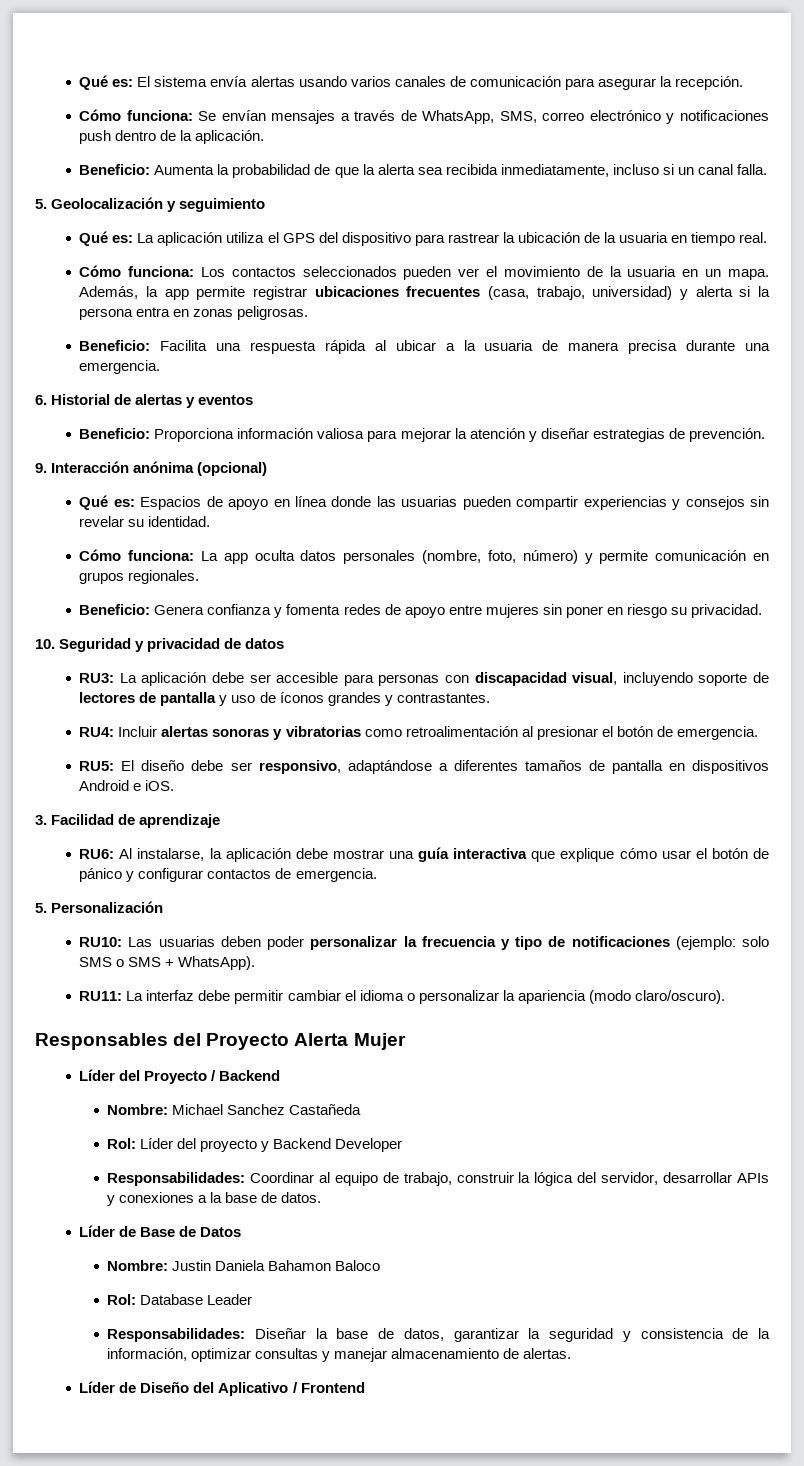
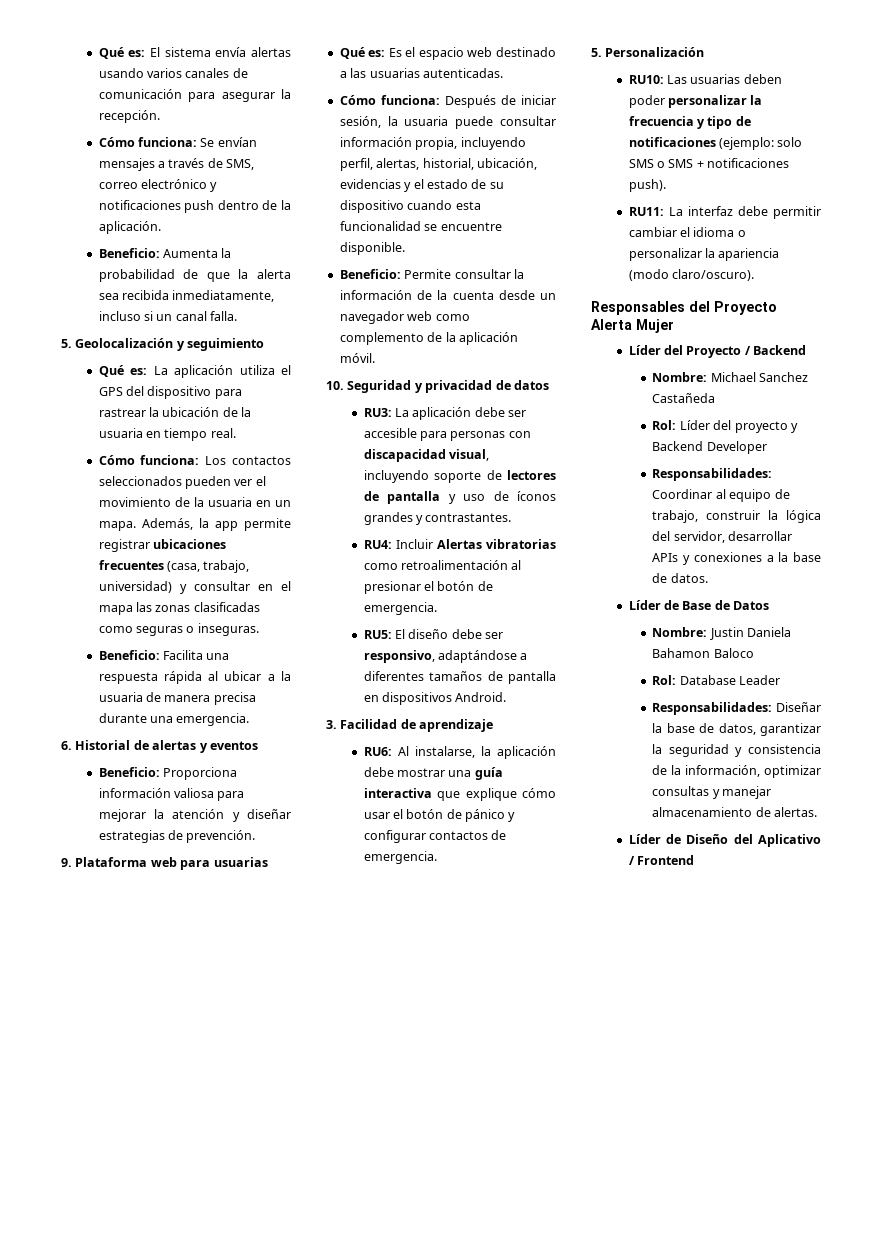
- Cómo funciona: Se envían mensajes a través de WhatsApp, SMS, correo electrónico y notificaciones push dentro de la aplicación.
+ Cómo funciona: Se envían mensajes a través de SMS, correo electrónico y notificaciones push dentro de la aplicación.
- Además, la app permite registrar ubicaciones frecuentes (casa, trabajo, universidad) y alerta si la persona entra en zonas peligrosas.
+ Además, la app permite registrar ubicaciones frecuentes (casa, trabajo, universidad) y consultar en el mapa las zonas clasificadas como seguras o inseguras.
- 9. Interacción anónima (opcional)
- Qué es: Espacios de apoyo en línea donde las usuarias pueden compartir experiencias y consejos sin revelar su identidad.
- Cómo funciona: La app oculta datos personales (nombre, foto, número) y permite comunicación en grupos regionales.
- Beneficio: Genera confianza y fomenta redes de apoyo entre mujeres sin poner en riesgo su privacidad.
+ 9. Plataforma web para usuarias
+ Qué es: Es el espacio web destinado a las usuarias autenticadas.
+ Cómo funciona: Después de iniciar sesión, la usuaria puede consultar información propia, incluyendo perfil, alertas, historial, ubicación, evidencias y el estado de su dispositivo cuando esta funcionalidad se encuentre disponible.
+ Beneficio: Permite consultar la información de la cuenta desde un navegador web como complemento de la aplicación móvil.
- RU4: Incluir alertas sonoras y vibratorias como retroalimentación al presionar el botón de emergencia.
+ RU4: Incluir Alertas vibratorias como retroalimentación al presionar el botón de emergencia.
- RU5: El diseño debe ser responsivo, adaptándose a diferentes tamaños de pantalla en dispositivos Android e iOS.
+ RU5: El diseño debe ser responsivo, adaptándose a diferentes tamaños de pantalla en dispositivos Android.
- RU10: Las usuarias deben poder personalizar la frecuencia y tipo de notificaciones (ejemplo: solo SMS o SMS + WhatsApp).
+ RU10: Las usuarias deben poder personalizar la frecuencia y tipo de notificaciones (ejemplo: solo SMS o SMS + notificaciones push).

